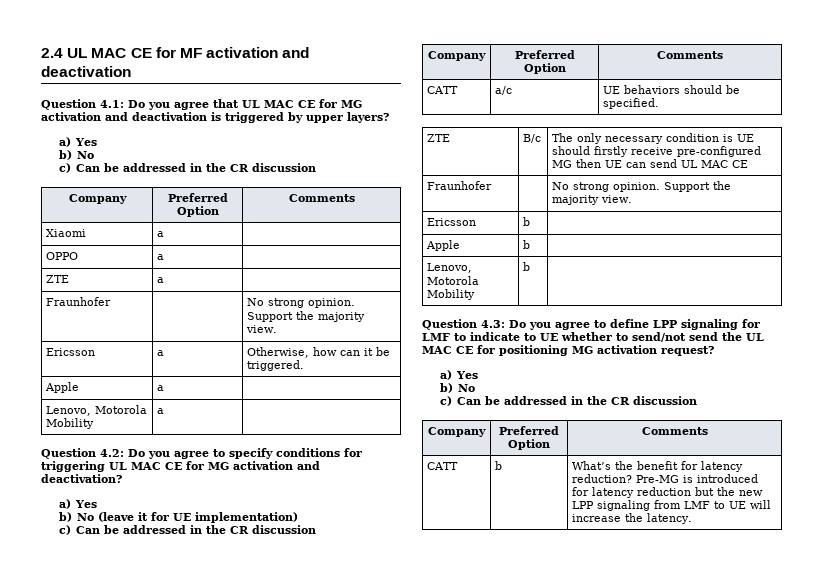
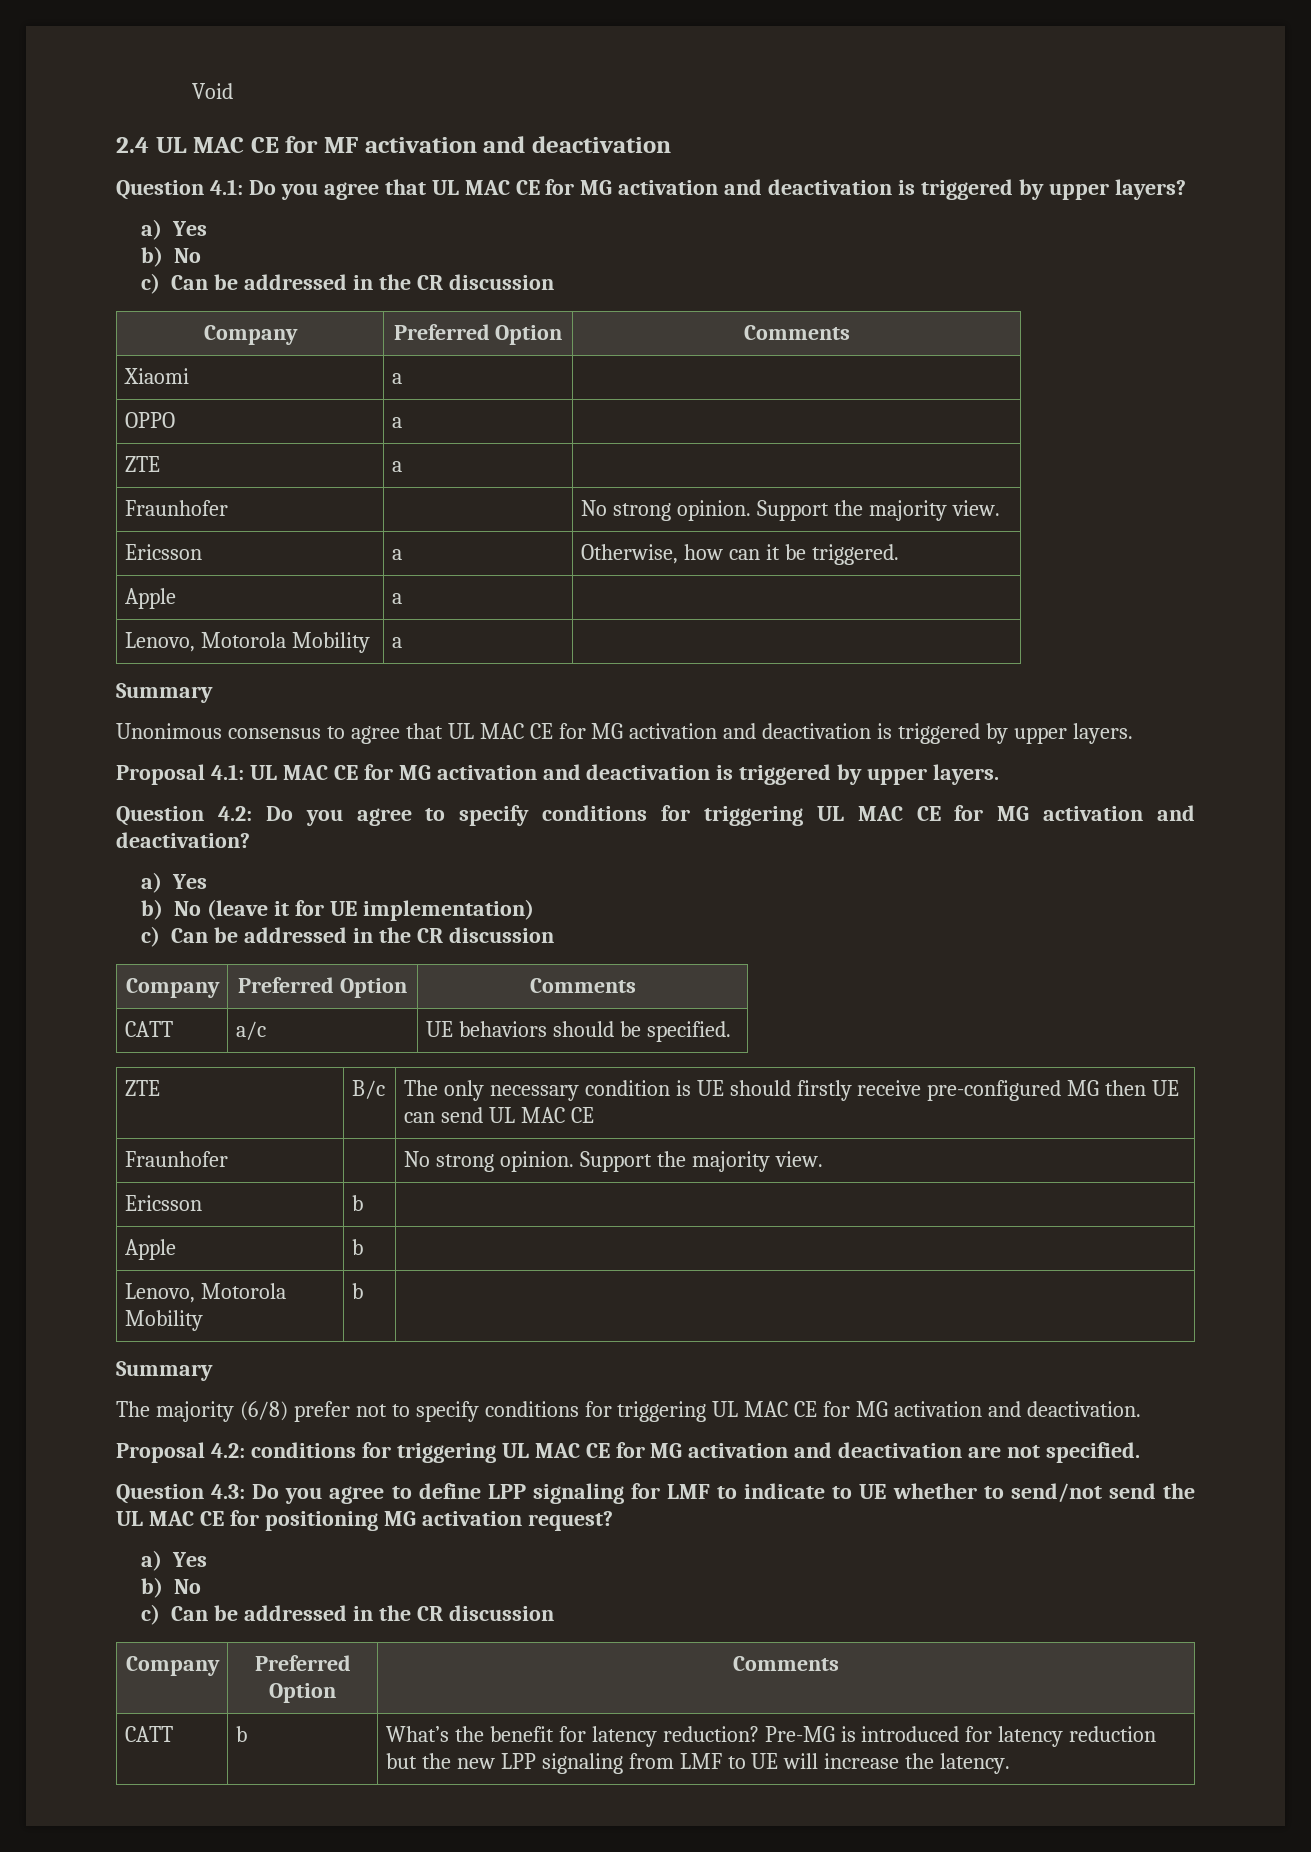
+ Void
  Lenovo, Motorola Mobility | a |
+ Summary
+ Unonimous consensus to agree that UL MAC CE for MG activation and deactivation is triggered by upper layers.
+ Proposal 4.1: UL MAC CE for MG activation and deactivation is triggered by upper layers.
  Lenovo, Motorola Mobility | b |
+ Summary
+ The majority (6/8) prefer not to specify conditions for triggering UL MAC CE for MG activation and deactivation.
+ Proposal 4.2: conditions for triggering UL MAC CE for MG activation and deactivation are not specified.

